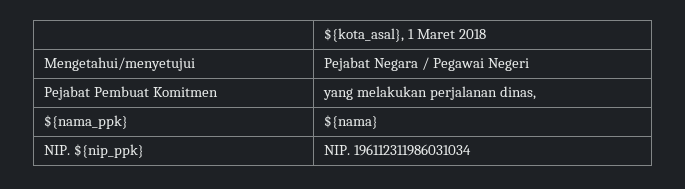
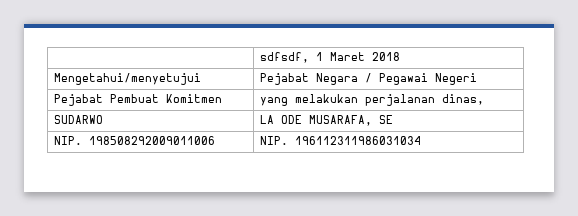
- | ${kota_asal}, 1 Maret 2018
+ | sdfsdf, 1 Maret 2018
- ${nama_ppk} | ${nama}
- NIP. ${nip_ppk} | NIP. 196112311986031034
+ SUDARWO | LA ODE MUSARAFA, SE
+ NIP. 198508292009011006 | NIP. 196112311986031034

